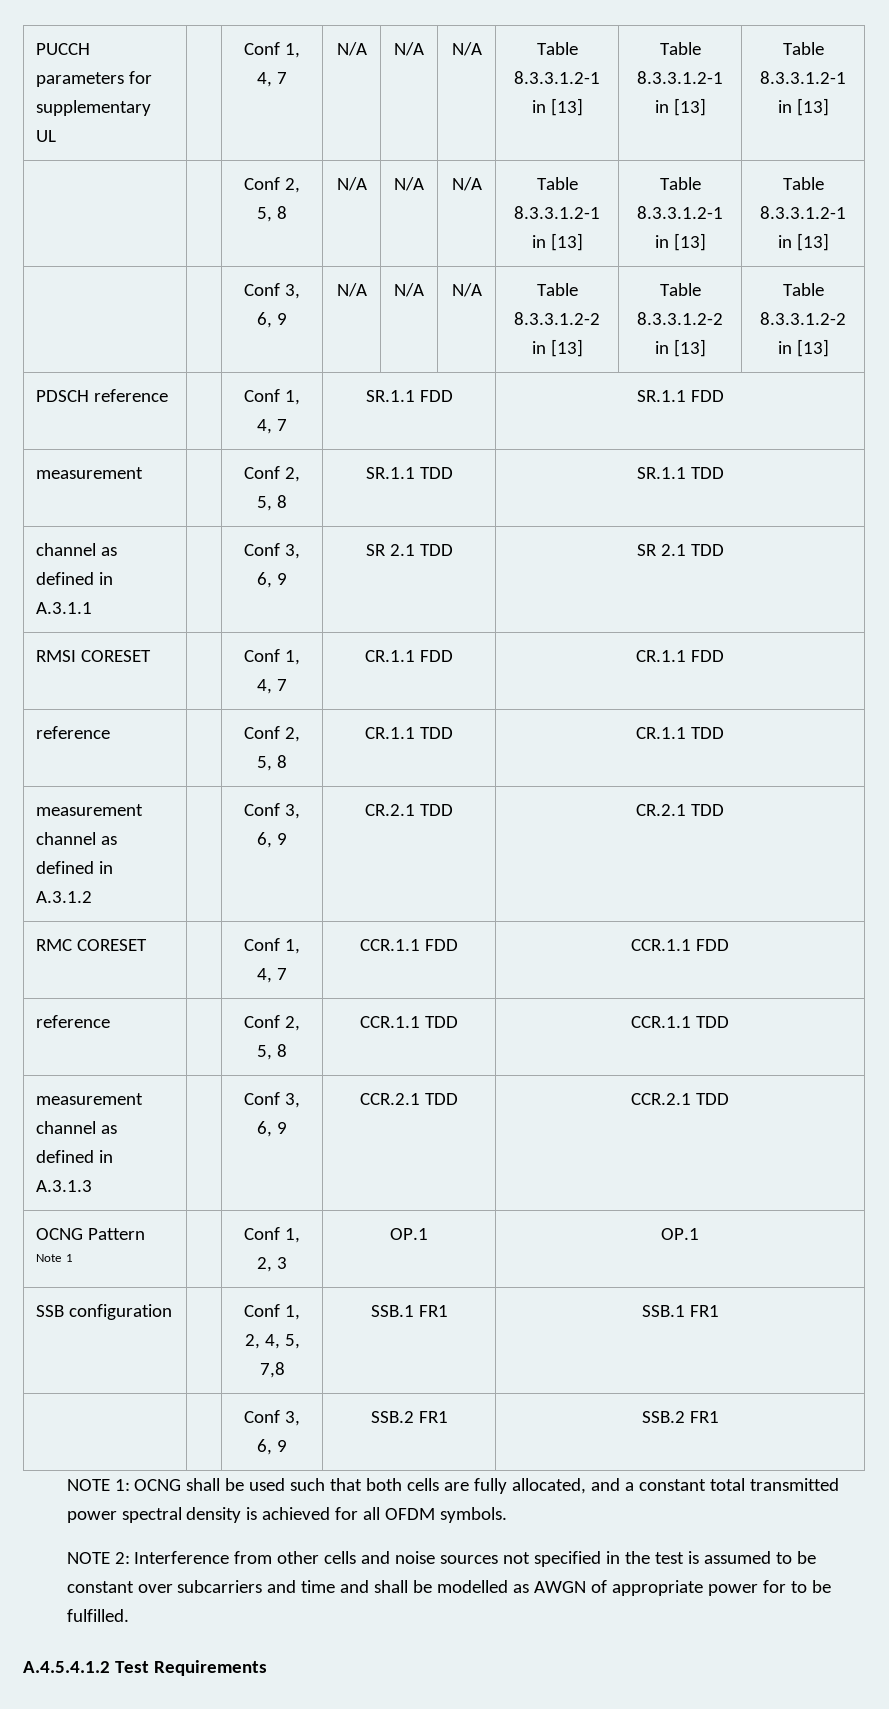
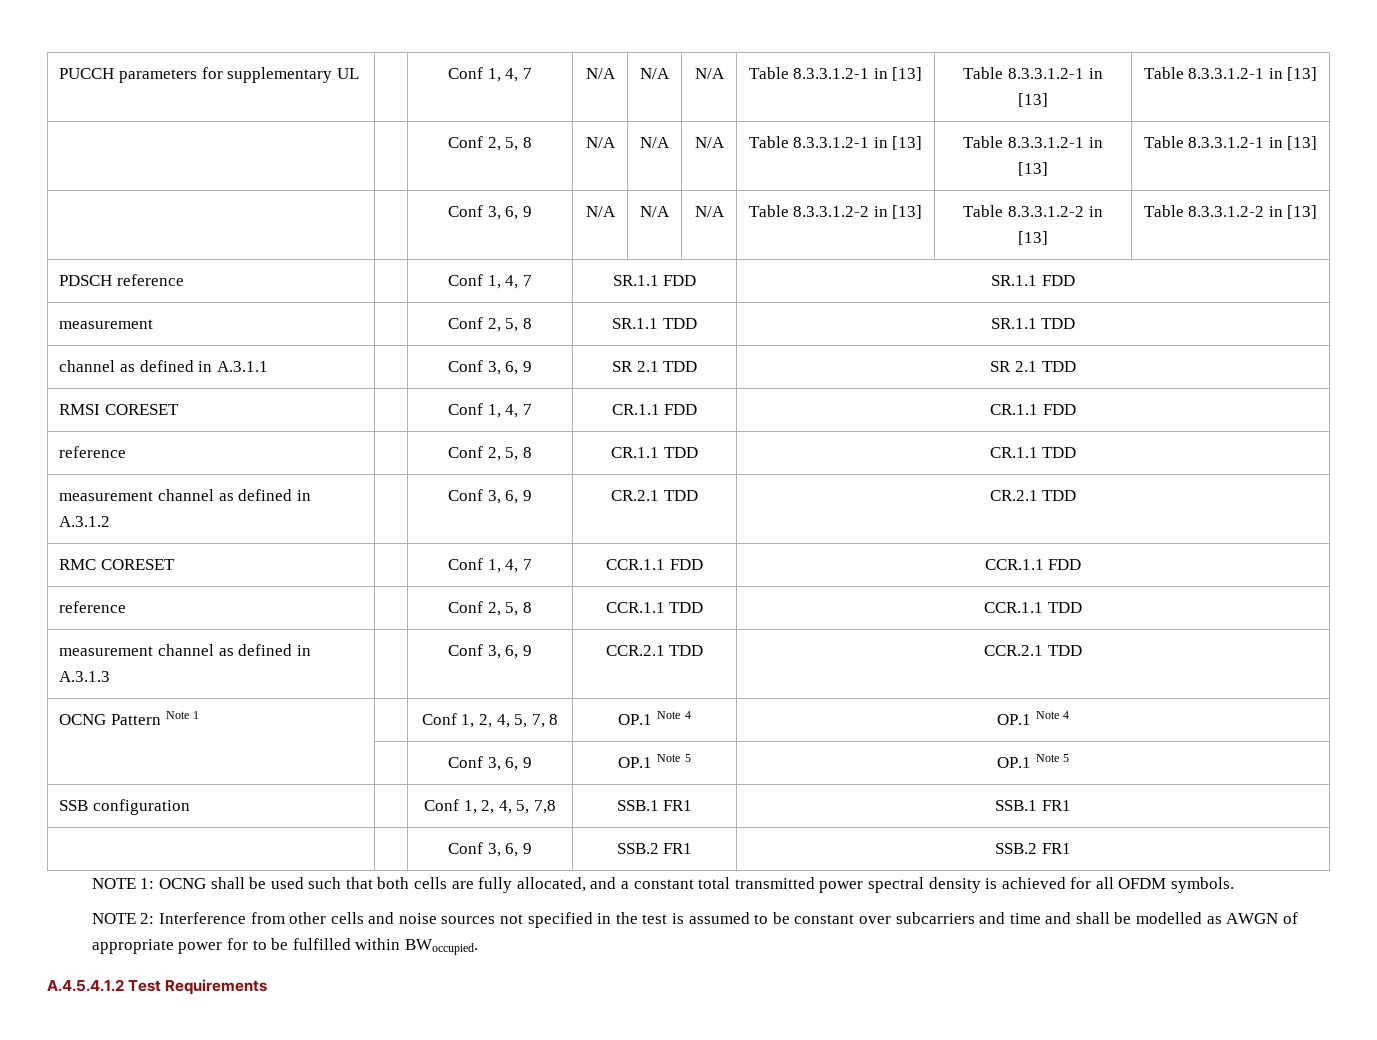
- OCNG Pattern Note 1 | | Conf 1, 2, 3 | OP.1 | OP.1
+ OCNG Pattern Note 1 | | Conf 1, 2, 4, 5, 7, 8 | OP.1 Note 4 | OP.1 Note 4
+ | | Conf 3, 6, 9 | OP.1 Note 5 | OP.1 Note 5
- NOTE 2: Interference from other cells and noise sources not specified in the test is assumed to be constant over subcarriers and time and shall be modelled as AWGN of appropriate power for to be fulfilled.
+ NOTE 2: Interference from other cells and noise sources not specified in the test is assumed to be constant over subcarriers and time and shall be modelled as AWGN of appropriate power for to be fulfilled within BWoccupied.

